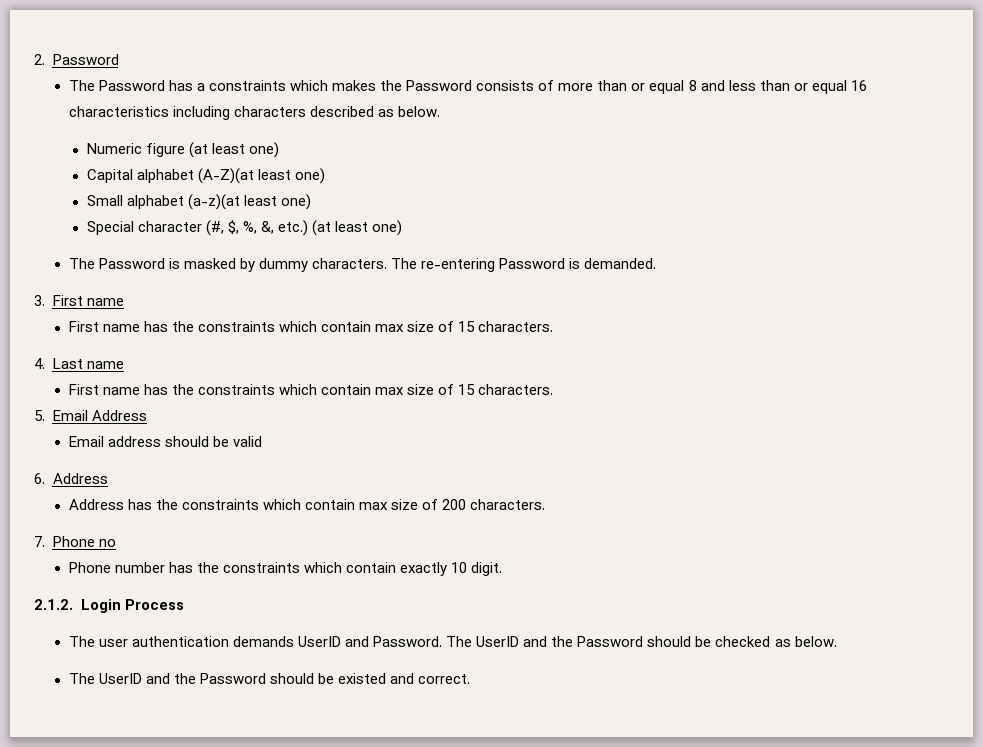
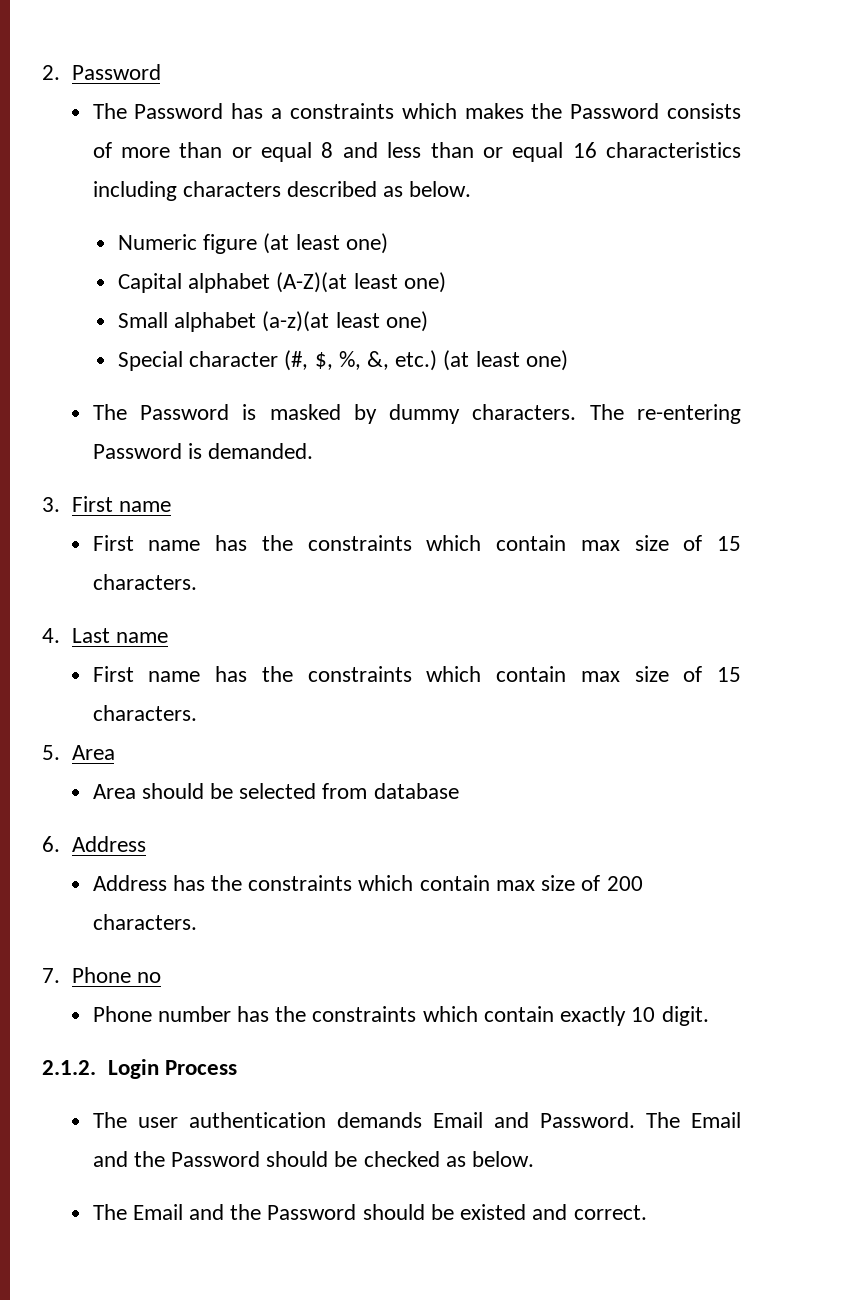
- 5. Email Address
- Email address should be valid
+ 5. Area
+ Area should be selected from database
- The user authentication demands UserID and Password.
+ The user authentication demands Email and Password.
- The UserID and the Password should be checked as below.
+ The Email and the Password should be checked as below.
- The UserID and the Password should be existed and correct.
+ The Email and the Password should be existed and correct.

